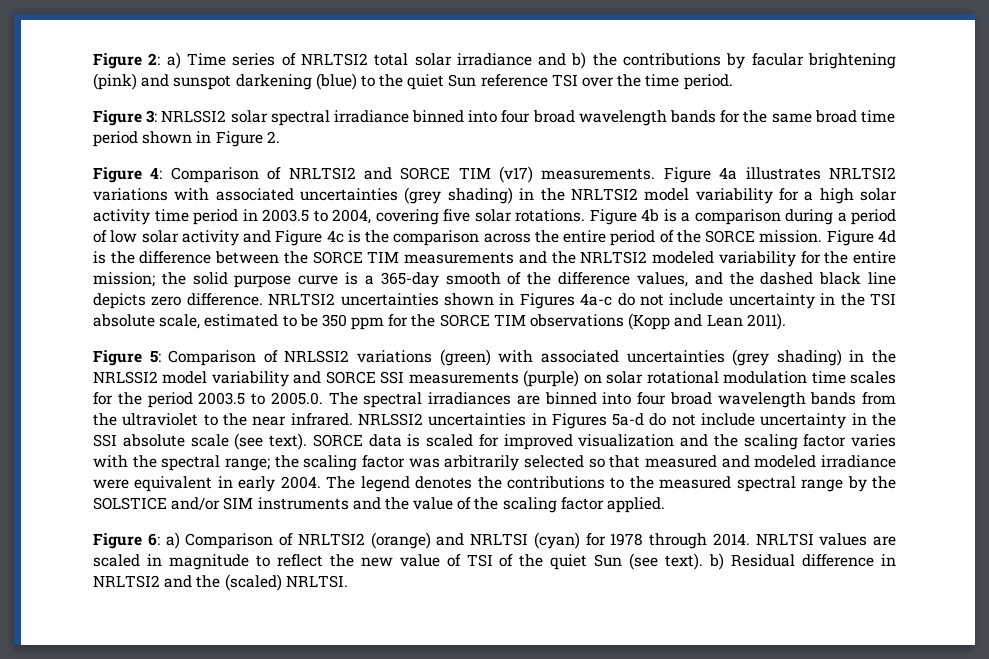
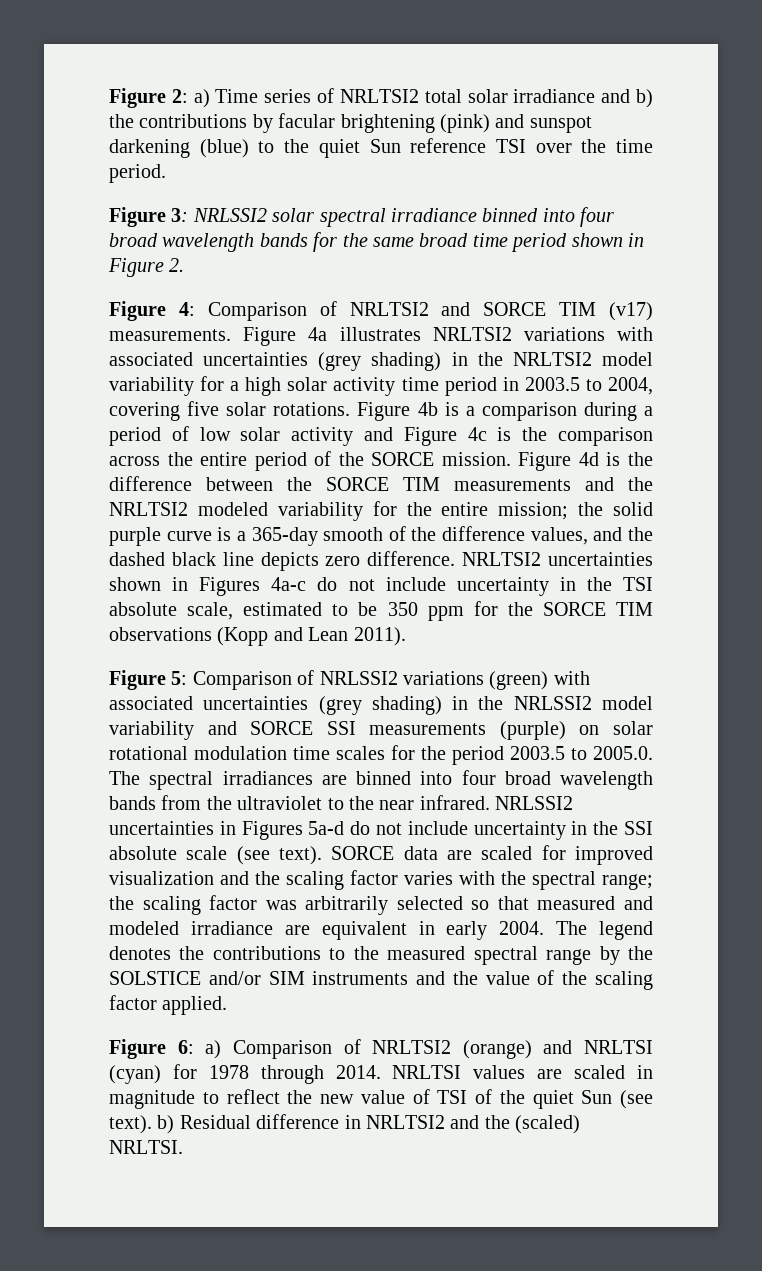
- Figure 4d is the difference between the SORCE TIM measurements and the NRLTSI2 modeled variability for the entire mission; the solid purpose curve is a 365-day smooth of the difference values, and the dashed black line depicts zero difference.
+ Figure 4d is the difference between the SORCE TIM measurements and the NRLTSI2 modeled variability for the entire mission; the solid purple curve is a 365-day smooth of the difference values, and the dashed black line depicts zero difference.
- SORCE data is scaled for improved visualization and the scaling factor varies with the spectral range; the scaling factor was arbitrarily selected so that measured and modeled irradiance were equivalent in early 2004.
+ SORCE data are scaled for improved visualization and the scaling factor varies with the spectral range; the scaling factor was arbitrarily selected so that measured and modeled irradiance are equivalent in early 2004.

